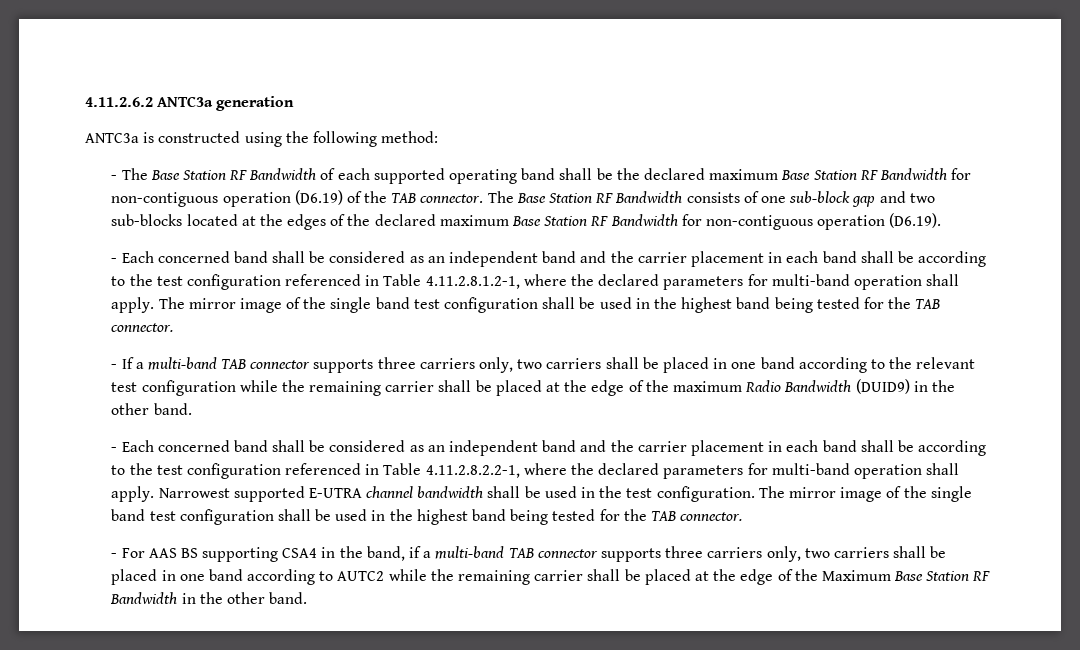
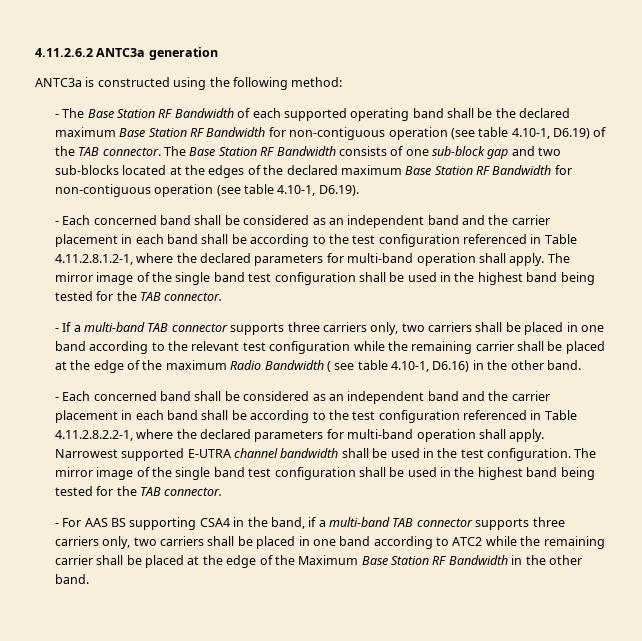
- - The Base Station RF Bandwidth of each supported operating band shall be the declared maximum Base Station RF Bandwidth for non-contiguous operation (D6.19) of the TAB connector.
+ - The Base Station RF Bandwidth of each supported operating band shall be the declared maximum Base Station RF Bandwidth for non-contiguous operation (see table 4.10-1, D6.19) of the TAB connector.
- The Base Station RF Bandwidth consists of one sub-block gap and two sub-blocks located at the edges of the declared maximum Base Station RF Bandwidth for non-contiguous operation (D6.19).
+ The Base Station RF Bandwidth consists of one sub-block gap and two sub-blocks located at the edges of the declared maximum Base Station RF Bandwidth for non-contiguous operation (see table 4.10-1, D6.19).
- - If a multi-band TAB connector supports three carriers only, two carriers shall be placed in one band according to the relevant test configuration while the remaining carrier shall be placed at the edge of the maximum Radio Bandwidth (DUID9) in the other band.
+ - If a multi-band TAB connector supports three carriers only, two carriers shall be placed in one band according to the relevant test configuration while the remaining carrier shall be placed at the edge of the maximum Radio Bandwidth ( see table 4.10-1, D6.16) in the other band.
- - For AAS BS supporting CSA4 in the band, if a multi-band TAB connector supports three carriers only, two carriers shall be placed in one band according to AUTC2 while the remaining carrier shall be placed at the edge of the Maximum Base Station RF Bandwidth in the other band.
+ - For AAS BS supporting CSA4 in the band, if a multi-band TAB connector supports three carriers only, two carriers shall be placed in one band according to ATC2 while the remaining carrier shall be placed at the edge of the Maximum Base Station RF Bandwidth in the other band.

